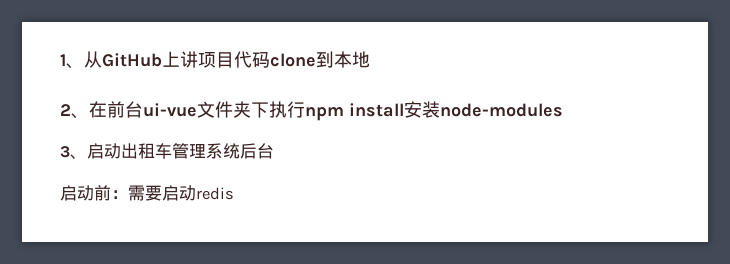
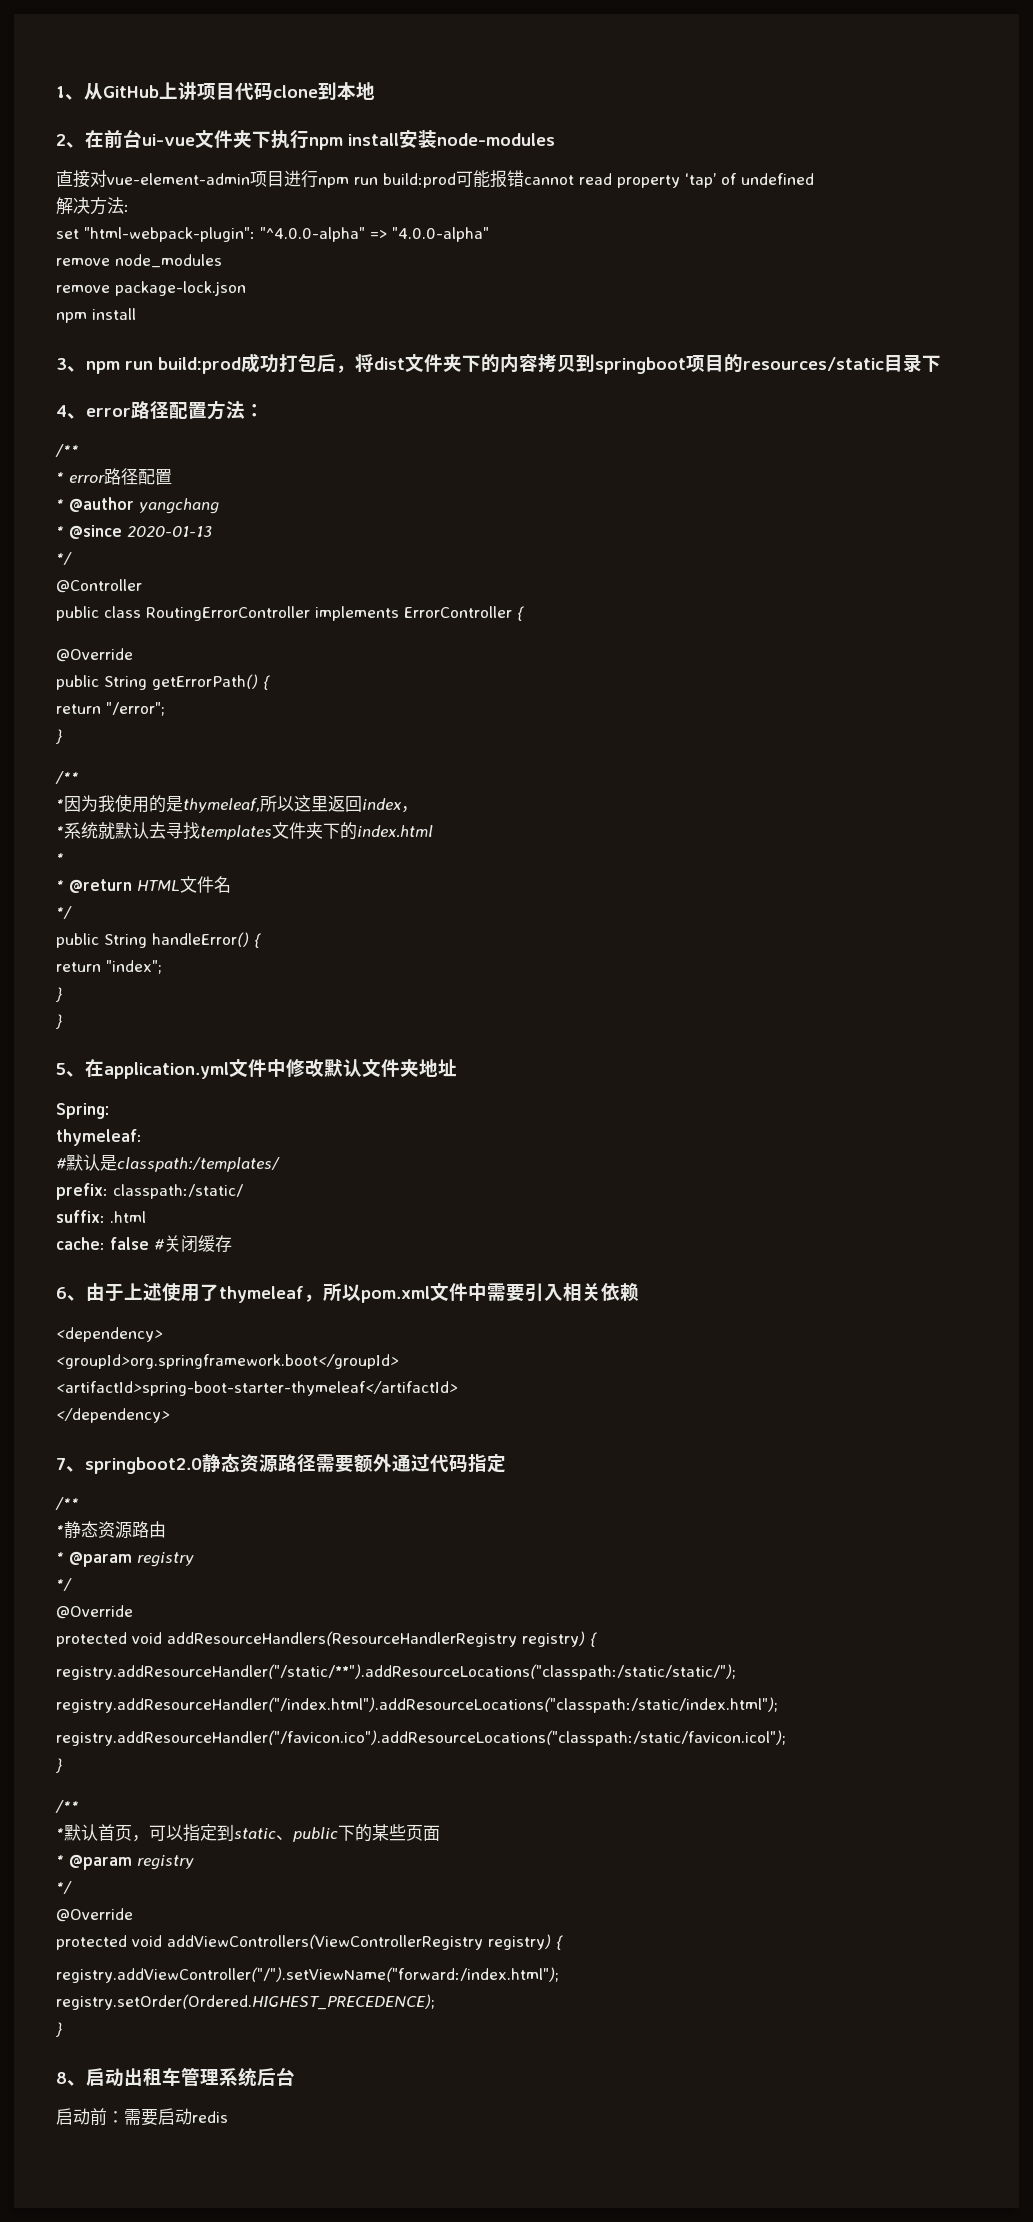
- 3、启动出租车管理系统后台
+ 直接对vue-element-admin项目进行npm run build:prod可能报错cannot read property ‘tap’ of undefined
+ 解决方法:
+ set "html-webpack-plugin": "^4.0.0-alpha" => "4.0.0-alpha"
+ remove node_modules
+ remove package-lock.json
+ npm install
+ 3、npm run build:prod成功打包后，将dist文件夹下的内容拷贝到springboot项目的resources/static目录下
+ 4、error路径配置方法：
+ /**
+ * error路径配置
+ * @author yangchang
+ * @since 2020-01-13
+ */
+ @Controller
+ public class RoutingErrorController implements ErrorController {
+ @Override
+ public String getErrorPath() {
+ return "/error";
+ }
+ /**
+ *因为我使用的是thymeleaf,所以这里返回index，
+ *系统就默认去寻找templates文件夹下的index.html
+ *
+ * @return HTML文件名
+ */
+ public String handleError() {
+ return "index";
+ }
+ }
+ 5、在application.yml文件中修改默认文件夹地址
+ Spring:
+ thymeleaf:
+ #默认是classpath:/templates/
+ prefix: classpath:/static/
+ suffix: .html
+ cache: false #关闭缓存
+ 6、由于上述使用了thymeleaf，所以pom.xml文件中需要引入相关依赖
+ <dependency>
+ <groupId>org.springframework.boot</groupId>
+ <artifactId>spring-boot-starter-thymeleaf</artifactId>
+ </dependency>
+ 7、springboot2.0静态资源路径需要额外通过代码指定
+ /**
+ *静态资源路由
+ * @param registry
+ */
+ @Override
+ protected void addResourceHandlers(ResourceHandlerRegistry registry) {
+ registry.addResourceHandler("/static/**").addResourceLocations("classpath:/static/static/");
+ registry.addResourceHandler("/index.html").addResourceLocations("classpath:/static/index.html");
+ registry.addResourceHandler("/favicon.ico").addResourceLocations("classpath:/static/favicon.icol");
+ }
+ /**
+ *默认首页，可以指定到static、public下的某些页面
+ * @param registry
+ */
+ @Override
+ protected void addViewControllers(ViewControllerRegistry registry) {
+ registry.addViewController("/").setViewName("forward:/index.html");
+ registry.setOrder(Ordered.HIGHEST_PRECEDENCE);
+ }
+ 8、启动出租车管理系统后台

